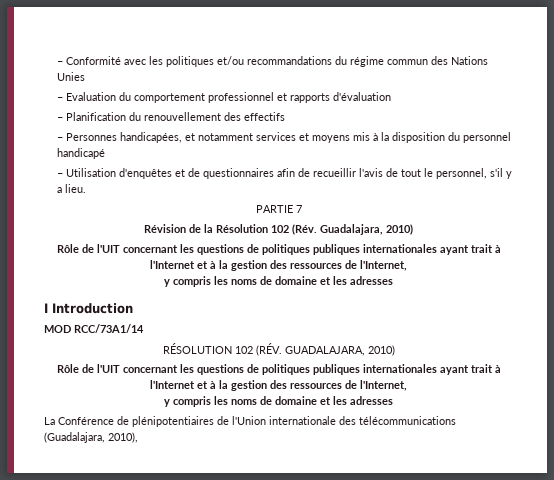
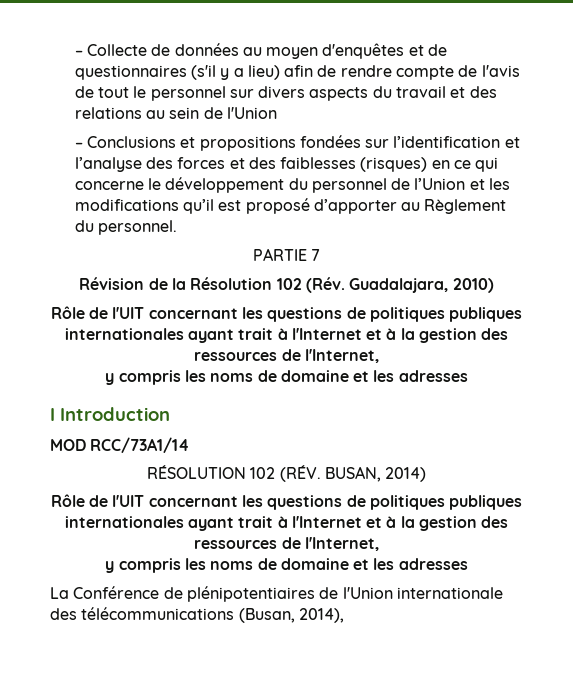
- – Conformité avec les politiques et/ou recommandations du régime commun des Nations Unies
- – Evaluation du comportement professionnel et rapports d'évaluation
- – Planification du renouvellement des effectifs
- – Personnes handicapées, et notamment services et moyens mis à la disposition du personnel handicapé
- – Utilisation d'enquêtes et de questionnaires afin de recueillir l'avis de tout le personnel, s'il y a lieu.
+ – Collecte de données au moyen d'enquêtes et de questionnaires (s'il y a lieu) afin de rendre compte de l'avis de tout le personnel sur divers aspects du travail et des relations au sein de l'Union
+ – Conclusions et propositions fondées sur l’identification et l’analyse des forces et des faiblesses (risques) en ce qui concerne le développement du personnel de l’Union et les modifications qu’il est proposé d’apporter au Règlement du personnel.
- RÉSOLUTION 102 (RÉV. GUADALAJARA, 2010)
+ RÉSOLUTION 102 (RÉV. BUSAN, 2014)
- La Conférence de plénipotentiaires de l'Union internationale des télécommunications (Guadalajara, 2010),
+ La Conférence de plénipotentiaires de l'Union internationale des télécommunications (Busan, 2014),

